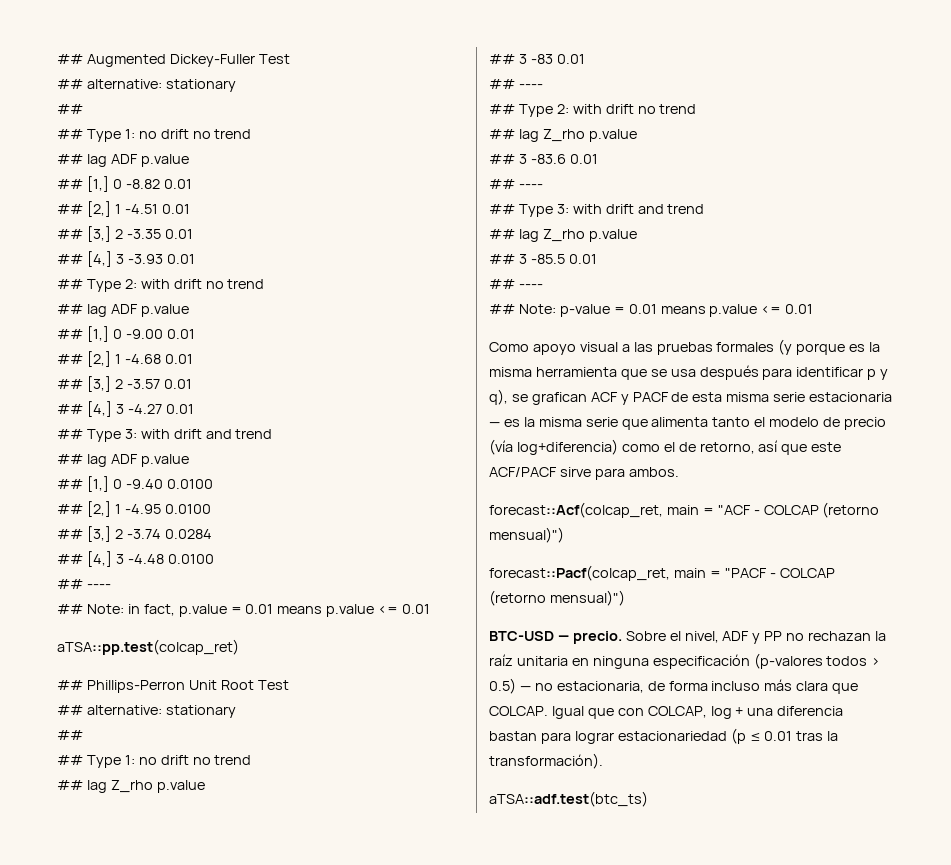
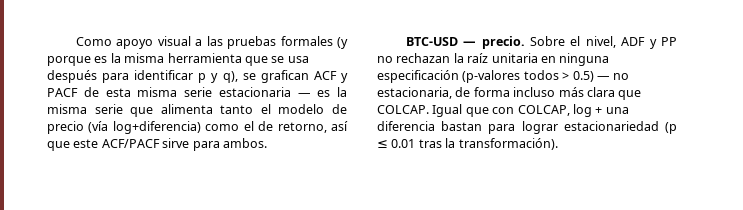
- ## Augmented Dickey-Fuller Test
- ## alternative: stationary
- ##
- ## Type 1: no drift no trend
- ## lag ADF p.value
- ## [1,] 0 -8.82 0.01
- ## [2,] 1 -4.51 0.01
- ## [3,] 2 -3.35 0.01
- ## [4,] 3 -3.93 0.01
- ## Type 2: with drift no trend
- ## lag ADF p.value
- ## [1,] 0 -9.00 0.01
- ## [2,] 1 -4.68 0.01
- ## [3,] 2 -3.57 0.01
- ## [4,] 3 -4.27 0.01
- ## Type 3: with drift and trend
- ## lag ADF p.value
- ## [1,] 0 -9.40 0.0100
- ## [2,] 1 -4.95 0.0100
- ## [3,] 2 -3.74 0.0284
- ## [4,] 3 -4.48 0.0100
- ## ----
- ## Note: in fact, p.value = 0.01 means p.value <= 0.01
- aTSA::pp.test(colcap_ret)
- ## Phillips-Perron Unit Root Test
- ## alternative: stationary
- ##
- ## Type 1: no drift no trend
- ## lag Z_rho p.value
- ## 3 -83 0.01
- ## ----
- ## Type 2: with drift no trend
- ## lag Z_rho p.value
- ## 3 -83.6 0.01
- ## ----
- ## Type 3: with drift and trend
- ## lag Z_rho p.value
- ## 3 -85.5 0.01
- ## ----
- ## Note: p-value = 0.01 means p.value <= 0.01
- forecast::Acf(colcap_ret, main = "ACF - COLCAP (retorno mensual)")
- forecast::Pacf(colcap_ret, main = "PACF - COLCAP (retorno mensual)")
- aTSA::adf.test(btc_ts)

